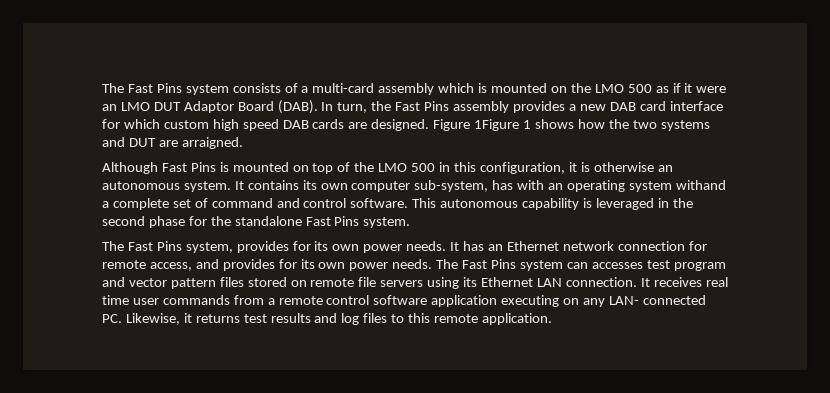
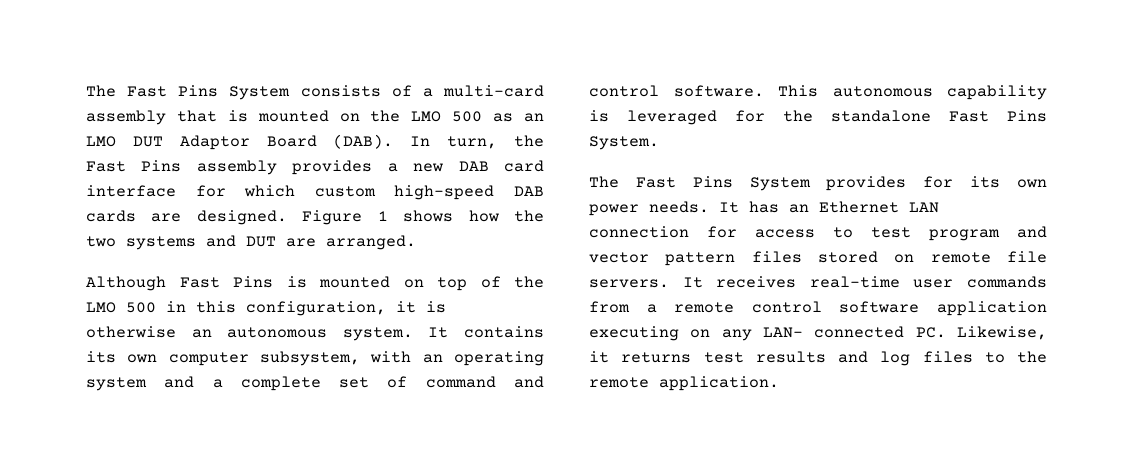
- The Fast Pins system consists of a multi-card assembly which is mounted on the LMO 500 as if it were an LMO DUT Adaptor Board (DAB).
+ The Fast Pins System consists of a multi-card assembly that is mounted on the LMO 500 as an LMO DUT Adaptor Board (DAB).
- In turn, the Fast Pins assembly provides a new DAB card interface for which custom high speed DAB cards are designed.
+ In turn, the Fast Pins assembly provides a new DAB card interface for which custom high-speed DAB cards are designed.
- Figure 1Figure 1 shows how the two systems and DUT are arraigned.
+ Figure 1 shows how the two systems and DUT are arranged.
- It contains its own computer sub-system, has with an operating system withand a complete set of command and control software.
+ It contains its own computer subsystem, with an operating system and a complete set of command and control software.
- This autonomous capability is leveraged in the second phase for the standalone Fast Pins system.
- The Fast Pins system, provides for its own power needs.
+ This autonomous capability is leveraged for the standalone Fast Pins System.
+ The Fast Pins System provides for its own power needs.
- It has an Ethernet network connection for remote access, and provides for its own power needs. The Fast Pins system can accesses test program and vector pattern files stored on remote file servers using its Ethernet LAN connection. It receives real time user commands from a remote control software application executing on any LAN- connected PC. Likewise, it returns test results and log files to this remote application.
+ It has an Ethernet LAN connection for access to test program and vector pattern files stored on remote file servers. It receives real-time user commands from a remote control software application executing on any LAN- connected PC. Likewise, it returns test results and log files to the remote application.

